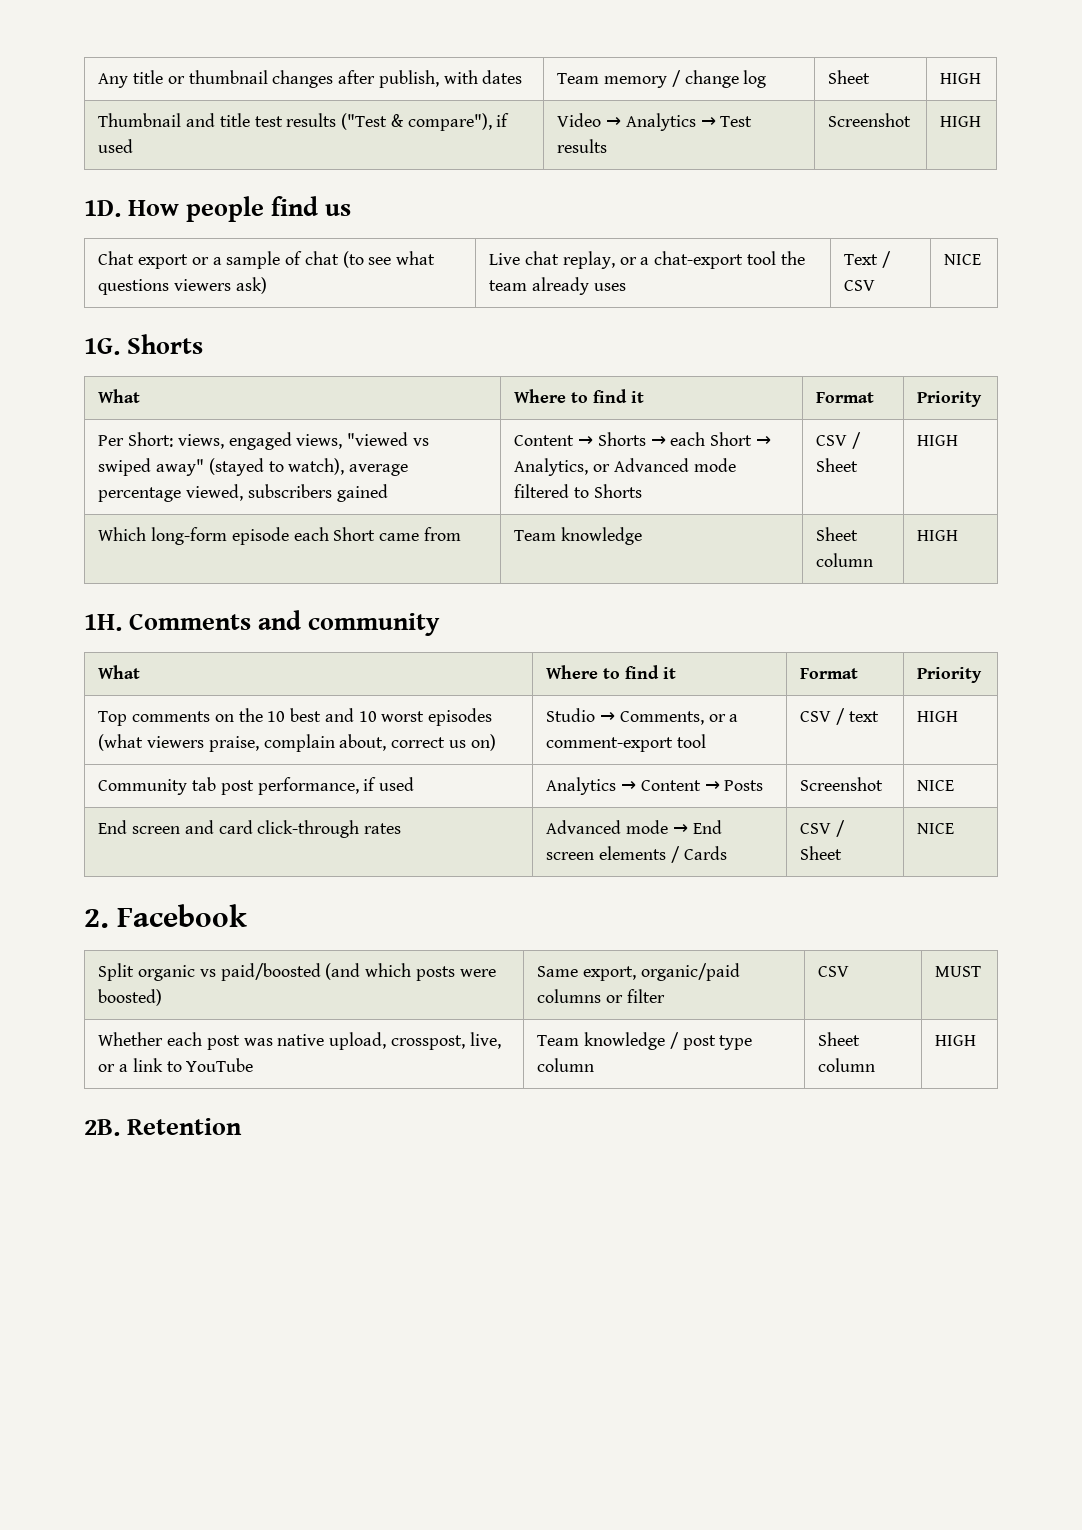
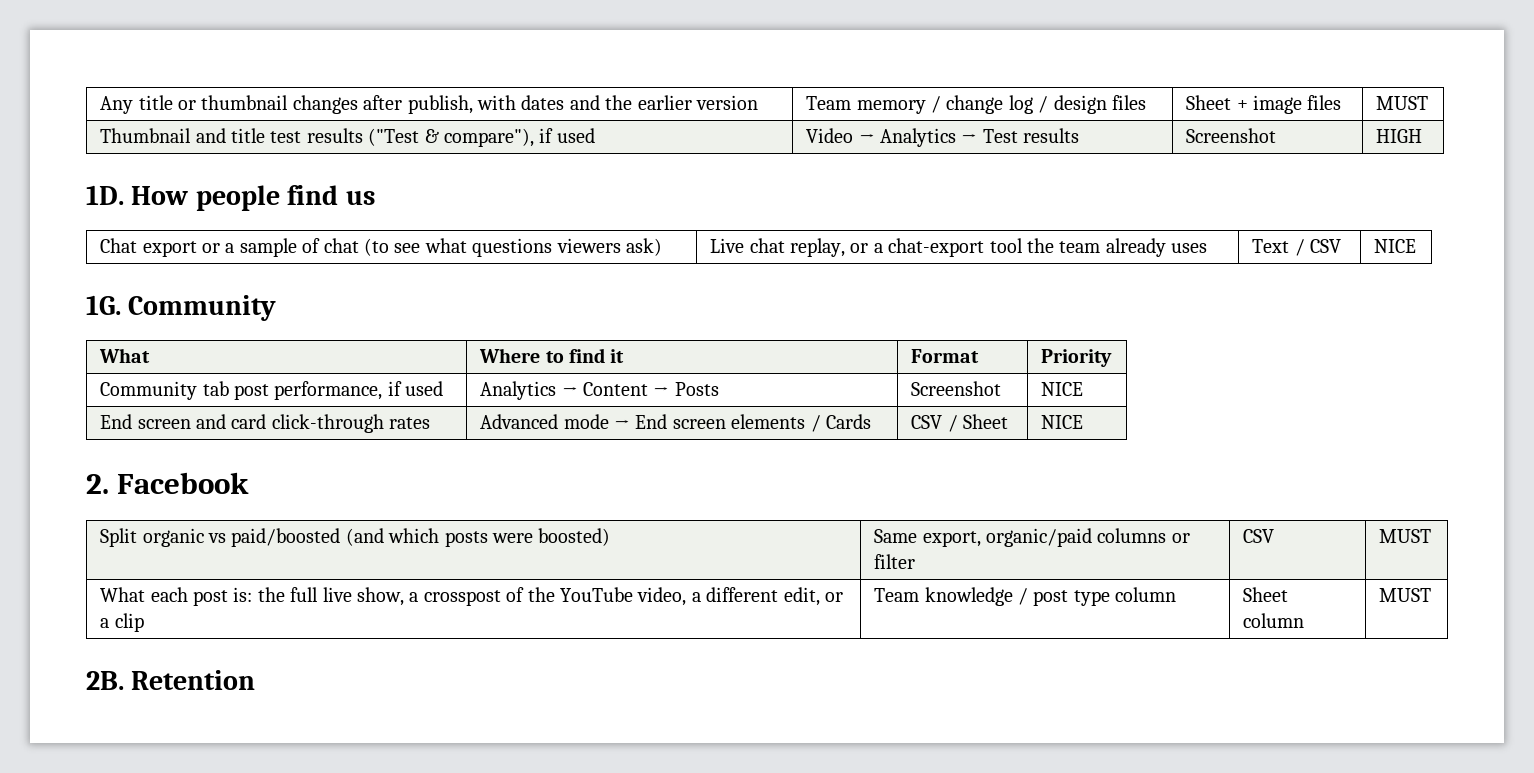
- Any title or thumbnail changes after publish, with dates | Team memory / change log | Sheet | HIGH
+ Any title or thumbnail changes after publish, with dates and the earlier version | Team memory / change log / design files | Sheet + image files | MUST
- 1G. Shorts
+ 1G. Community
  What | Where to find it | Format | Priority
- Per Short: views, engaged views, "viewed vs swiped away" (stayed to watch), average percentage viewed, subscribers gained | Content → Shorts → each Short → Analytics, or Advanced mode filtered to Shorts | CSV / Sheet | HIGH
- Which long-form episode each Short came from | Team knowledge | Sheet column | HIGH
- 1H. Comments and community
- What | Where to find it | Format | Priority
- Top comments on the 10 best and 10 worst episodes (what viewers praise, complain about, correct us on) | Studio → Comments, or a comment-export tool | CSV / text | HIGH
- Whether each post was native upload, crosspost, live, or a link to YouTube | Team knowledge / post type column | Sheet column | HIGH
+ What each post is: the full live show, a crosspost of the YouTube video, a different edit, or a clip | Team knowledge / post type column | Sheet column | MUST

